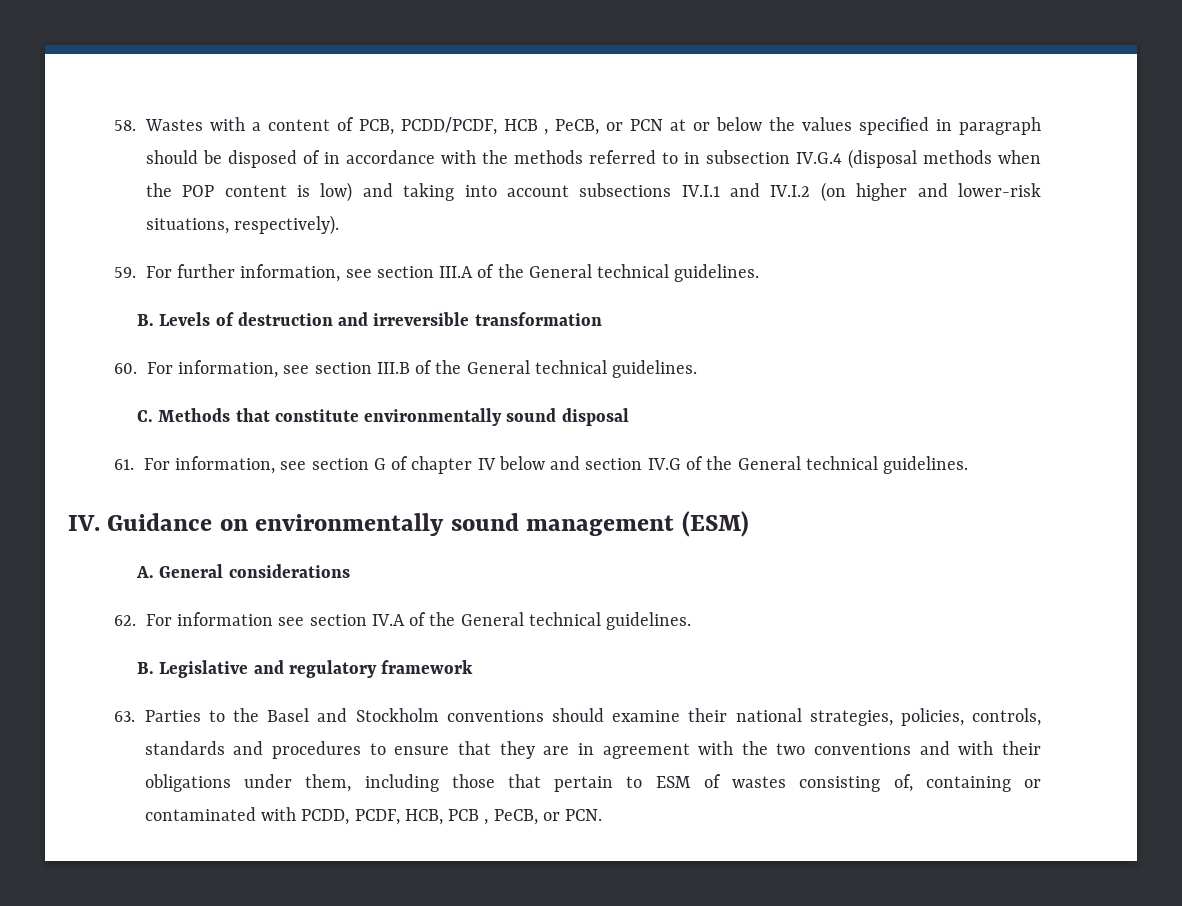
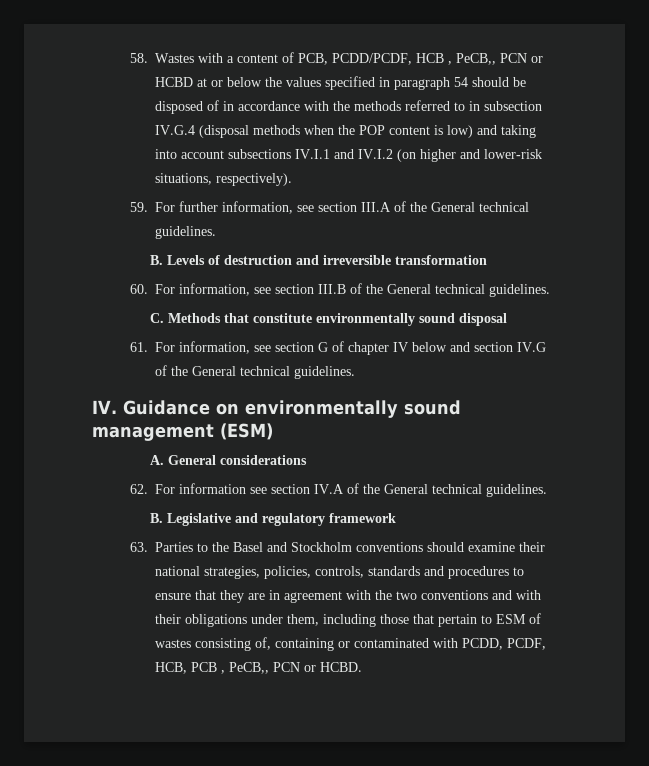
- 58. Wastes with a content of PCB, PCDD/PCDF, HCB , PeCB, or PCN at or below the values specified in paragraph should be disposed of in accordance with the methods referred to in subsection IV.G.4 (disposal methods when the POP content is low) and taking into account subsections IV.I.1 and IV.I.2 (on higher and lower-risk situations, respectively).
+ 58. Wastes with a content of PCB, PCDD/PCDF, HCB , PeCB,, PCN or HCBD at or below the values specified in paragraph 54 should be disposed of in accordance with the methods referred to in subsection IV.G.4 (disposal methods when the POP content is low) and taking into account subsections IV.I.1 and IV.I.2 (on higher and lower-risk situations, respectively).
- 63. Parties to the Basel and Stockholm conventions should examine their national strategies, policies, controls, standards and procedures to ensure that they are in agreement with the two conventions and with their obligations under them, including those that pertain to ESM of wastes consisting of, containing or contaminated with PCDD, PCDF, HCB, PCB , PeCB, or PCN.
+ 63. Parties to the Basel and Stockholm conventions should examine their national strategies, policies, controls, standards and procedures to ensure that they are in agreement with the two conventions and with their obligations under them, including those that pertain to ESM of wastes consisting of, containing or contaminated with PCDD, PCDF, HCB, PCB , PeCB,, PCN or HCBD.

